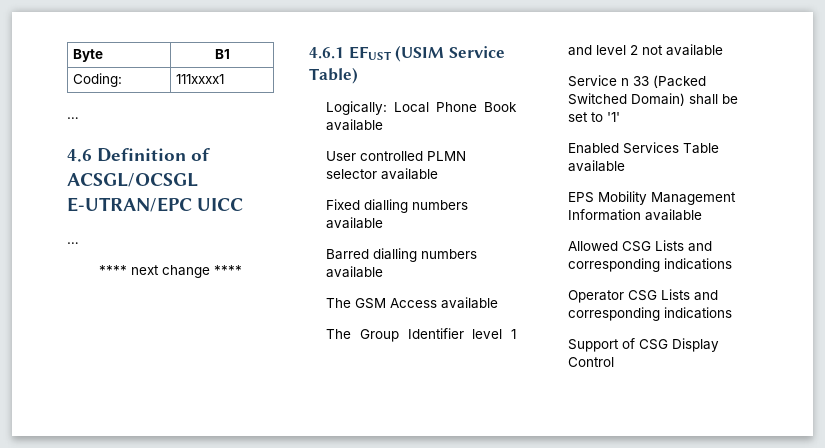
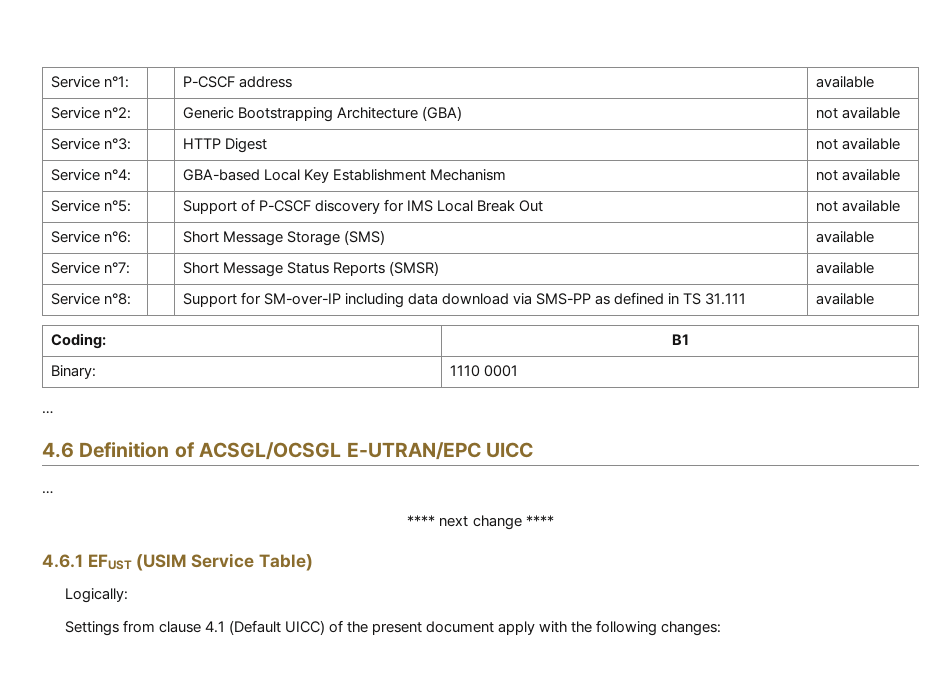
- Byte | B1
- Coding: | 111xxxx1
+ Service n°1: | | P-CSCF address | available
+ Service n°2: | | Generic Bootstrapping Architecture (GBA) | not available
+ Service n°3: | | HTTP Digest | not available
+ Service n°4: | | GBA-based Local Key Establishment Mechanism | not available
+ Service n°5: | | Support of P-CSCF discovery for IMS Local Break Out | not available
+ Service n°6: | | Short Message Storage (SMS) | available
+ Service n°7: | | Short Message Status Reports (SMSR) | available
+ Service n°8: | | Support for SM-over-IP including data download via SMS-PP as defined in TS 31.111 | available
+ Coding: | B1
+ Binary: | 1110 0001
- Logically: Local Phone Book available
- User controlled PLMN selector available
- Fixed dialling numbers available
- Barred dialling numbers available
- The GSM Access available
- The Group Identifier level 1 and level 2 not available
- Service n 33 (Packed Switched Domain) shall be set to '1'
- Enabled Services Table available
- EPS Mobility Management Information available
- Allowed CSG Lists and corresponding indications
- Operator CSG Lists and corresponding indications
- Support of CSG Display Control
+ Logically:
+ Settings from clause 4.1 (Default UICC) of the present document apply with the following changes:

